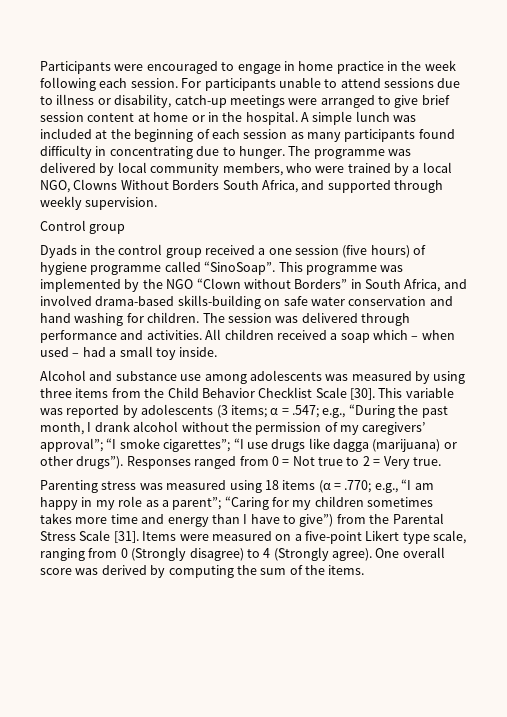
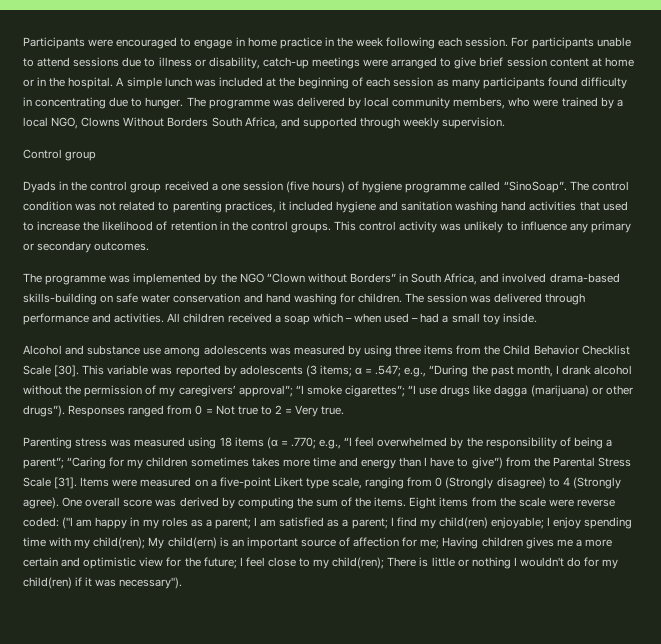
- This programme was implemented by the NGO “Clown without Borders” in South Africa, and involved drama-based skills-building on safe water conservation and hand washing for children.
+ The control condition was not related to parenting practices, it included hygiene and sanitation washing hand activities that used to increase the likelihood of retention in the control groups. This control activity was unlikely to influence any primary or secondary outcomes.
+ The programme was implemented by the NGO “Clown without Borders” in South Africa, and involved drama-based skills-building on safe water conservation and hand washing for children.
- Parenting stress was measured using 18 items (α = .770; e.g., “I am happy in my role as a parent”; “Caring for my children sometimes takes more time and energy than I have to give”) from the Parental Stress Scale [31].
+ Parenting stress was measured using 18 items (α = .770; e.g., “I feel overwhelmed by the responsibility of being a parent”; “Caring for my children sometimes takes more time and energy than I have to give”) from the Parental Stress Scale [31].
+ Eight items from the scale were reverse coded: ("I am happy in my roles as a parent; I am satisfied as a parent; I find my child(ren) enjoyable; I enjoy spending time with my child(ren); My child(ern) is an important source of affection for me; Having children gives me a more certain and optimistic view for the future; I feel close to my child(ren); There is little or nothing I wouldn't do for my child(ren) if it was necessary").

